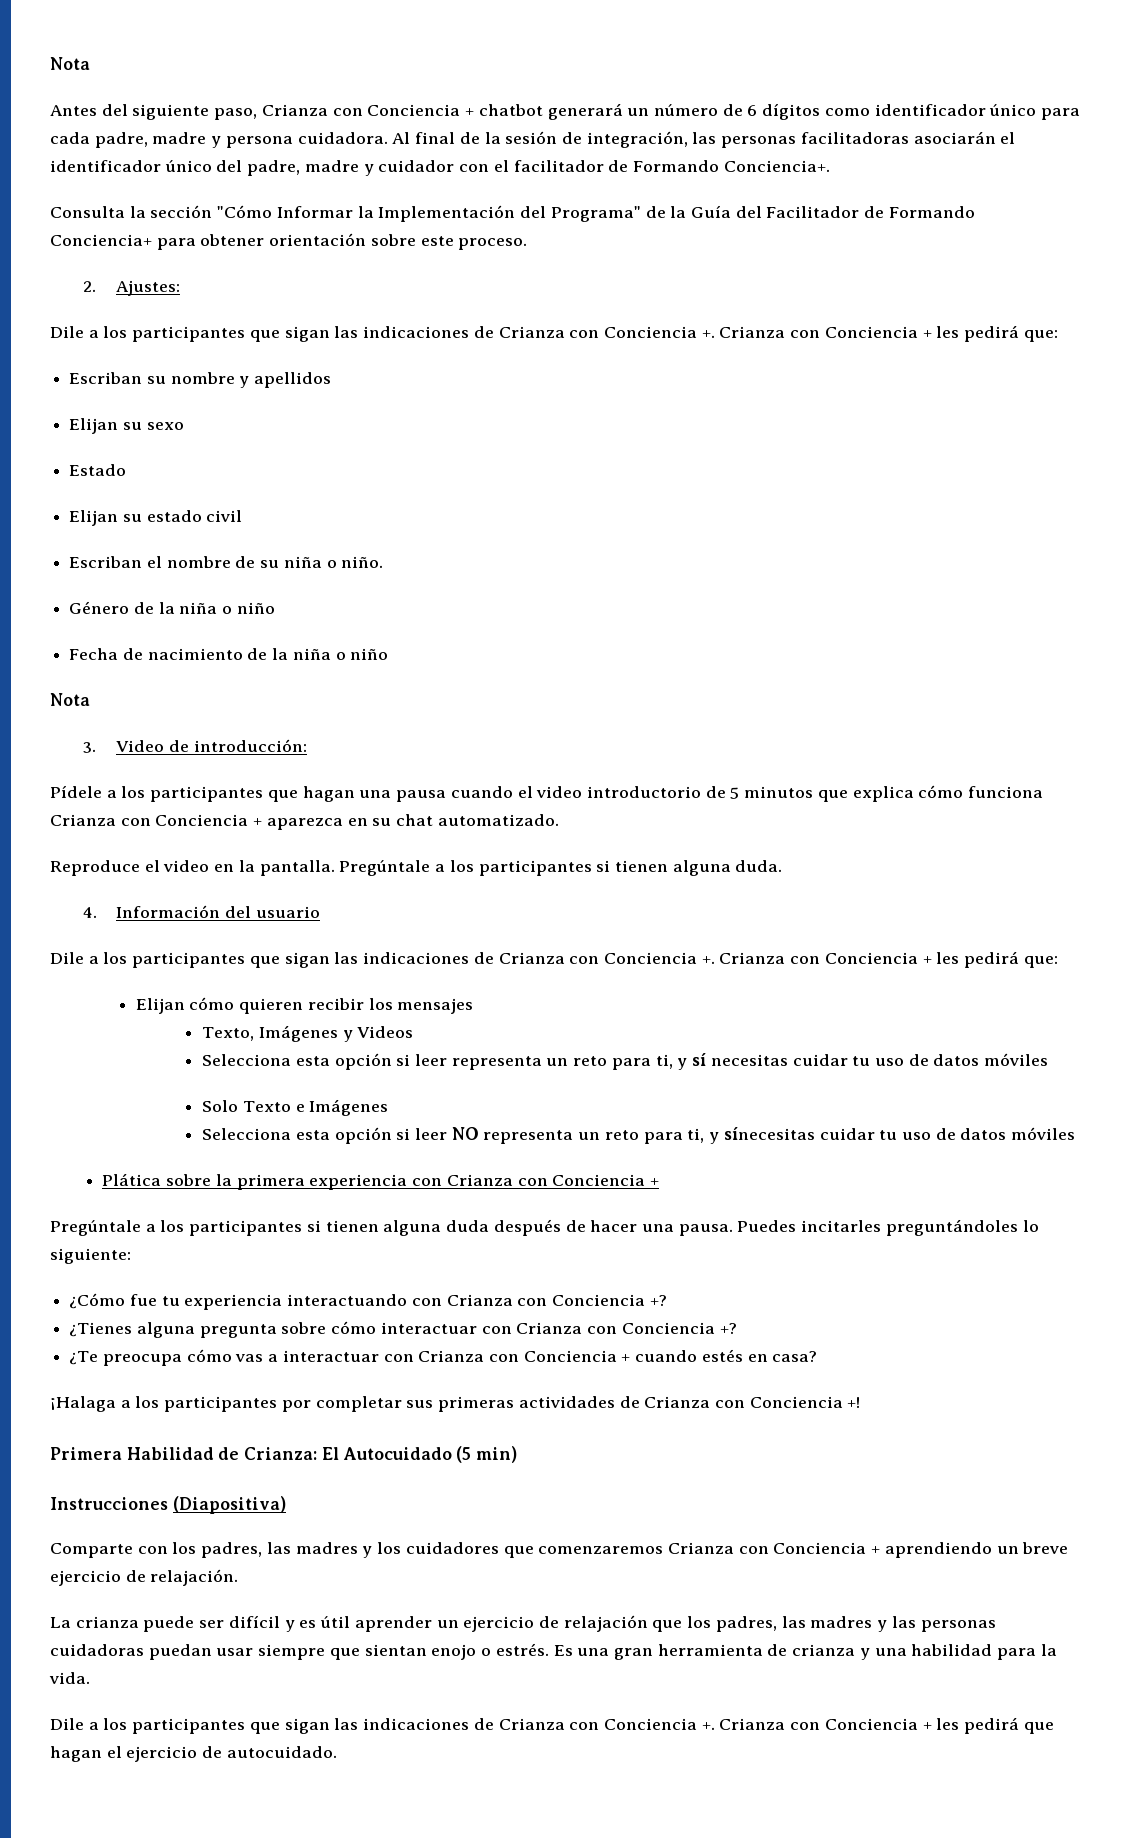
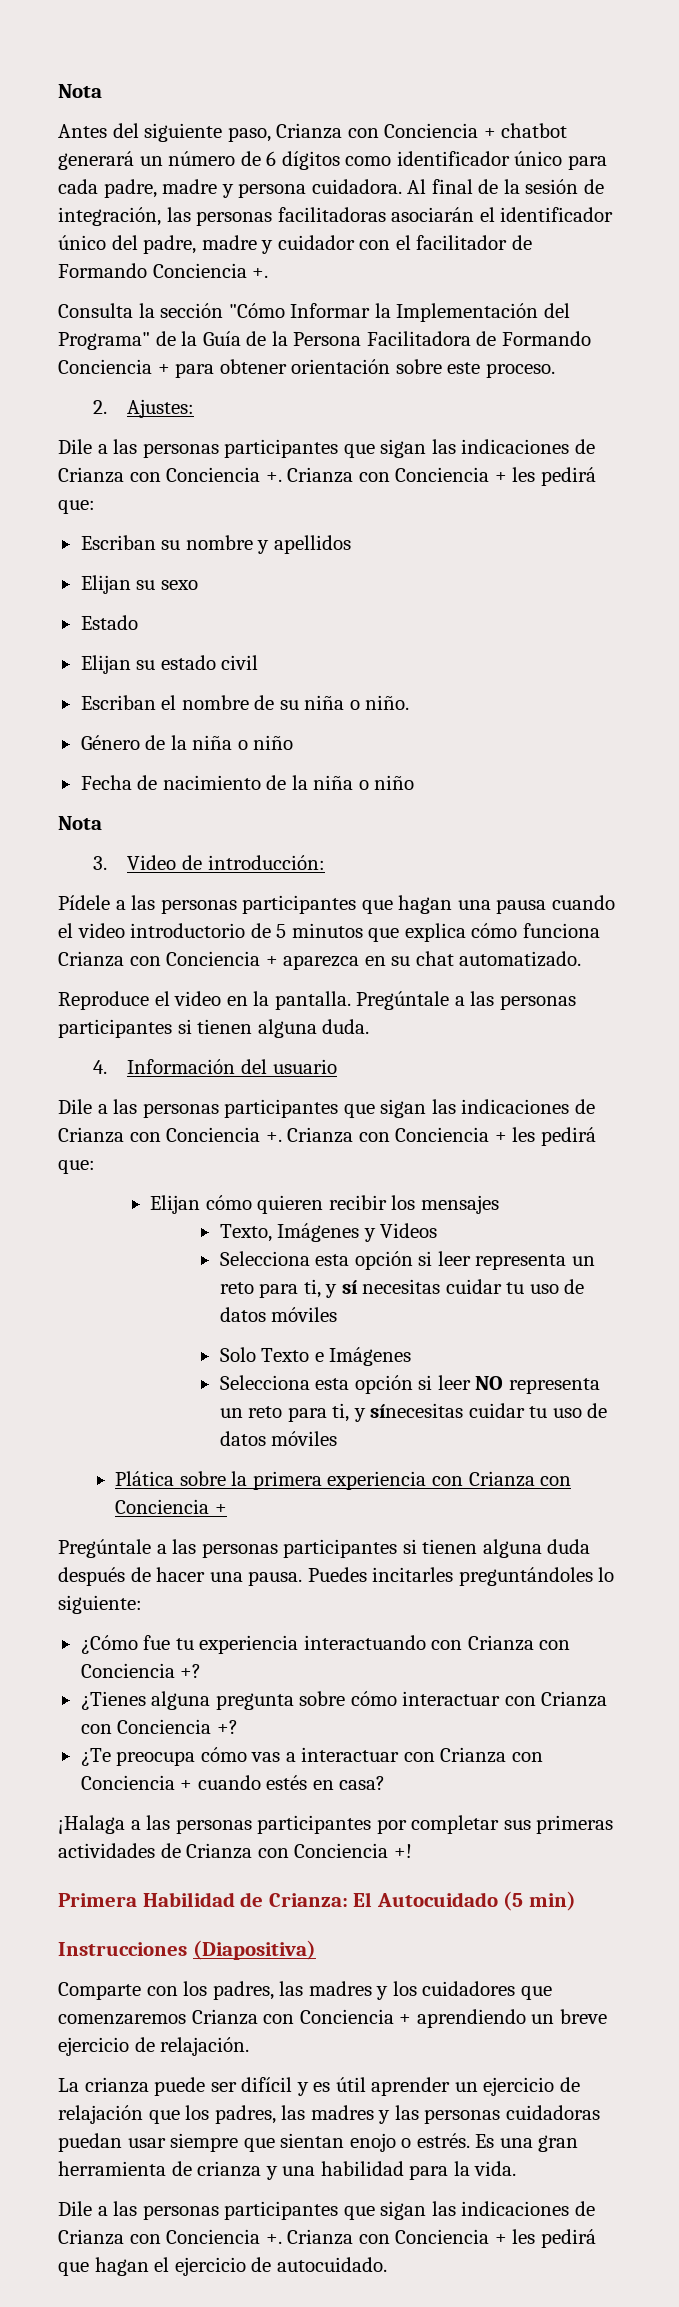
- Al final de la sesión de integración, las personas facilitadoras asociarán el identificador único del padre, madre y cuidador con el facilitador de Formando Conciencia+.
+ Al final de la sesión de integración, las personas facilitadoras asociarán el identificador único del padre, madre y cuidador con el facilitador de Formando Conciencia +.
- Consulta la sección "Cómo Informar la Implementación del Programa" de la Guía del Facilitador de Formando Conciencia+ para obtener orientación sobre este proceso.
+ Consulta la sección "Cómo Informar la Implementación del Programa" de la Guía de la Persona Facilitadora de Formando Conciencia + para obtener orientación sobre este proceso.
  2. Ajustes:
- Dile a los participantes que sigan las indicaciones de Crianza con Conciencia +.
+ Dile a las personas participantes que sigan las indicaciones de Crianza con Conciencia +.
- Pídele a los participantes que hagan una pausa cuando el video introductorio de 5 minutos que explica cómo funciona Crianza con Conciencia + aparezca en su chat automatizado.
+ Pídele a las personas participantes que hagan una pausa cuando el video introductorio de 5 minutos que explica cómo funciona Crianza con Conciencia + aparezca en su chat automatizado.
- Pregúntale a los participantes si tienen alguna duda.
+ Pregúntale a las personas participantes si tienen alguna duda.
  4. Información del usuario
- Dile a los participantes que sigan las indicaciones de Crianza con Conciencia +.
+ Dile a las personas participantes que sigan las indicaciones de Crianza con Conciencia +.
- Pregúntale a los participantes si tienen alguna duda después de hacer una pausa.
+ Pregúntale a las personas participantes si tienen alguna duda después de hacer una pausa.
- ¡Halaga a los participantes por completar sus primeras actividades de Crianza con Conciencia +!
+ ¡Halaga a las personas participantes por completar sus primeras actividades de Crianza con Conciencia +!
  Es una gran herramienta de crianza y una habilidad para la vida.
- Dile a los participantes que sigan las indicaciones de Crianza con Conciencia +.
+ Dile a las personas participantes que sigan las indicaciones de Crianza con Conciencia +.

